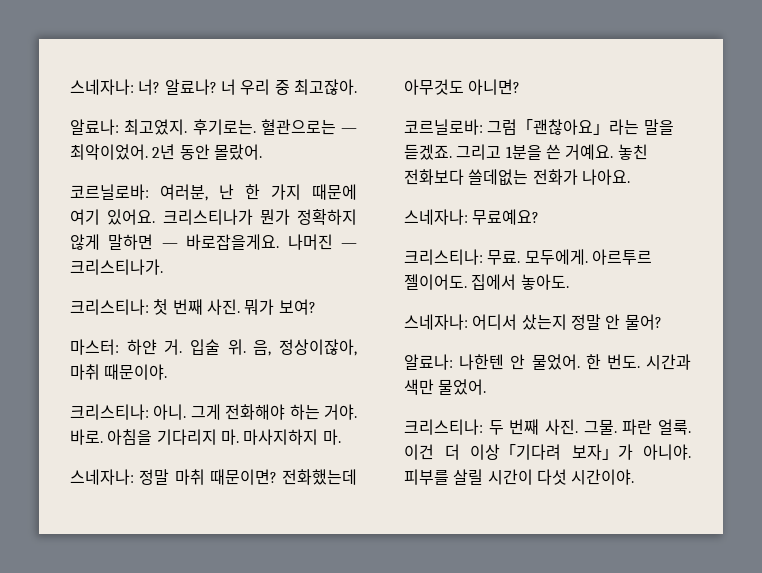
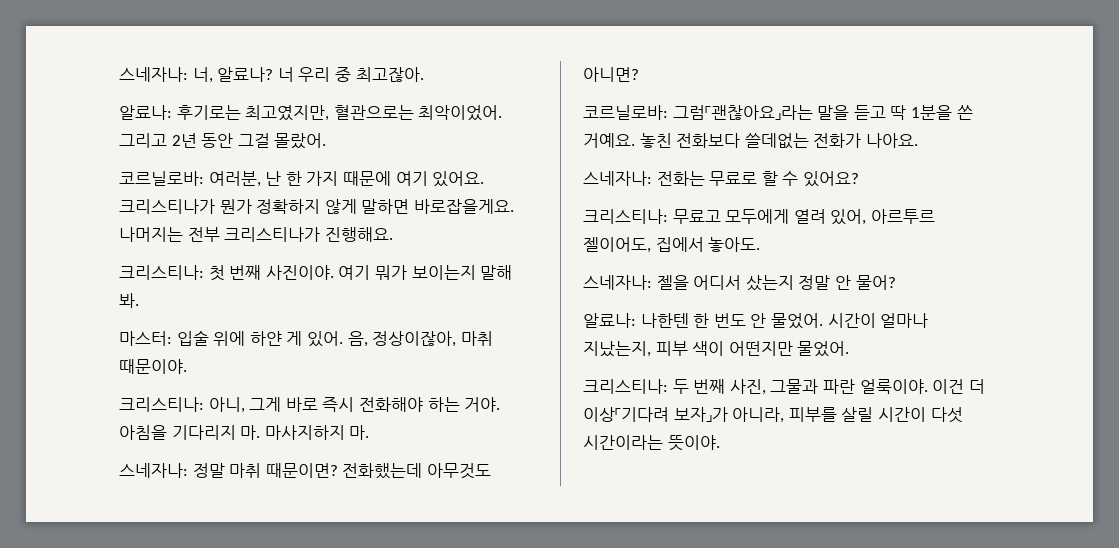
- 스네자나: 너? 알료나?
+ 스네자나: 너, 알료나?
- 알료나: 최고였지. 후기로는. 혈관으로는 — 최악이었어. 2년 동안 몰랐어.
+ 알료나: 후기로는 최고였지만, 혈관으로는 최악이었어. 그리고 2년 동안 그걸 몰랐어.
- 크리스티나가 뭔가 정확하지 않게 말하면 — 바로잡을게요. 나머진 — 크리스티나가.
- 크리스티나: 첫 번째 사진. 뭐가 보여?
- 마스터: 하얀 거. 입술 위.
+ 크리스티나가 뭔가 정확하지 않게 말하면 바로잡을게요. 나머지는 전부 크리스티나가 진행해요.
+ 크리스티나: 첫 번째 사진이야. 여기 뭐가 보이는지 말해 봐.
+ 마스터: 입술 위에 하얀 게 있어.
- 크리스티나: 아니. 그게 전화해야 하는 거야.
+ 크리스티나: 아니, 그게 바로 즉시 전화해야 하는 거야.
- 바로.
- 코르닐로바: 그럼「괜찮아요」라는 말을 듣겠죠. 그리고 1분을 쓴 거예요.
+ 코르닐로바: 그럼「괜찮아요」라는 말을 듣고 딱 1분을 쓴 거예요.
- 스네자나: 무료예요?
- 크리스티나: 무료. 모두에게. 아르투르 젤이어도. 집에서 놓아도.
+ 스네자나: 전화는 무료로 할 수 있어요?
+ 크리스티나: 무료고 모두에게 열려 있어, 아르투르 젤이어도, 집에서 놓아도.
- 스네자나: 어디서 샀는지 정말 안 물어?
+ 스네자나: 젤을 어디서 샀는지 정말 안 물어?
- 알료나: 나한텐 안 물었어. 한 번도. 시간과 색만 물었어.
+ 알료나: 나한텐 한 번도 안 물었어. 시간이 얼마나 지났는지, 피부 색이 어떤지만 물었어.
- 크리스티나: 두 번째 사진. 그물. 파란 얼룩.
+ 크리스티나: 두 번째 사진, 그물과 파란 얼룩이야.
- 이건 더 이상「기다려 보자」가 아니야. 피부를 살릴 시간이 다섯 시간이야.
+ 이건 더 이상「기다려 보자」가 아니라, 피부를 살릴 시간이 다섯 시간이라는 뜻이야.

